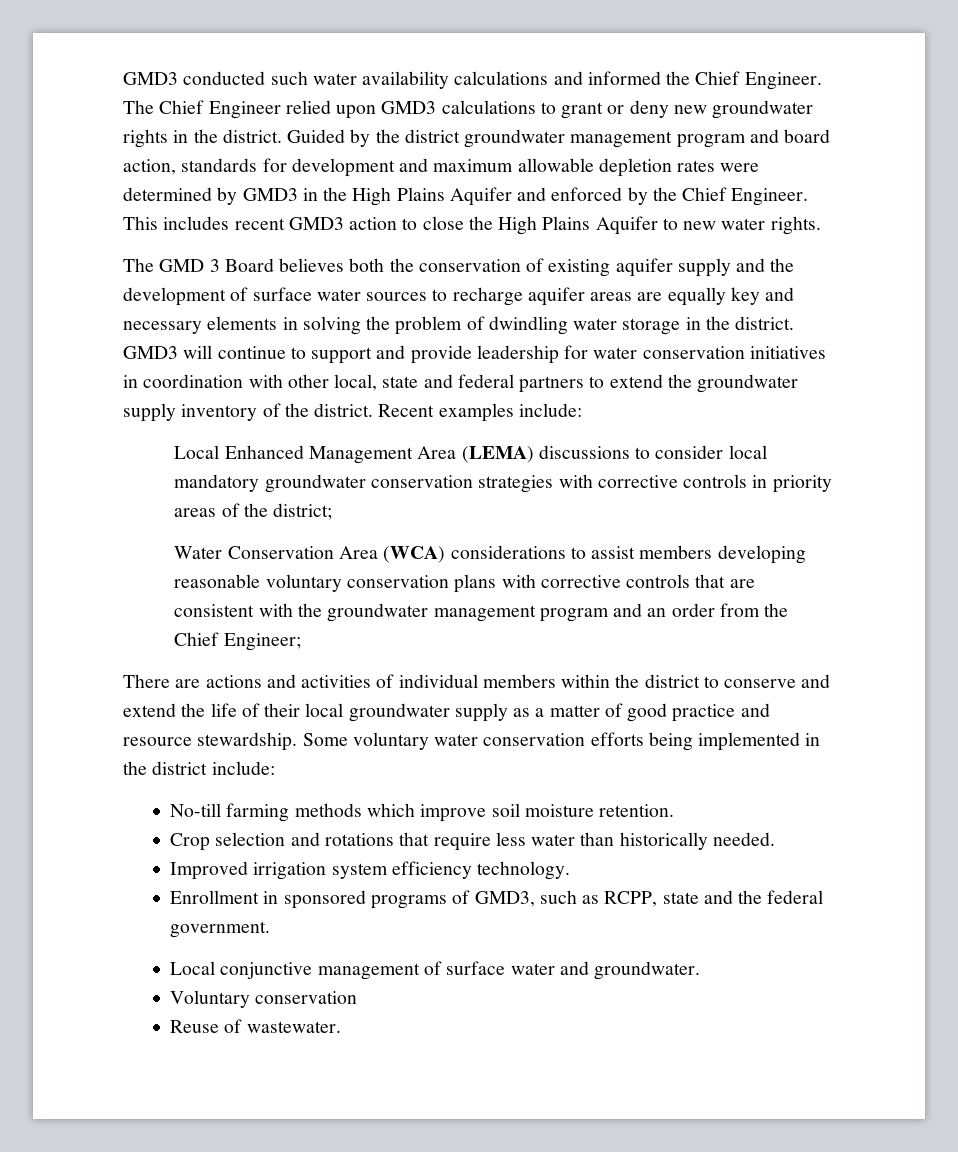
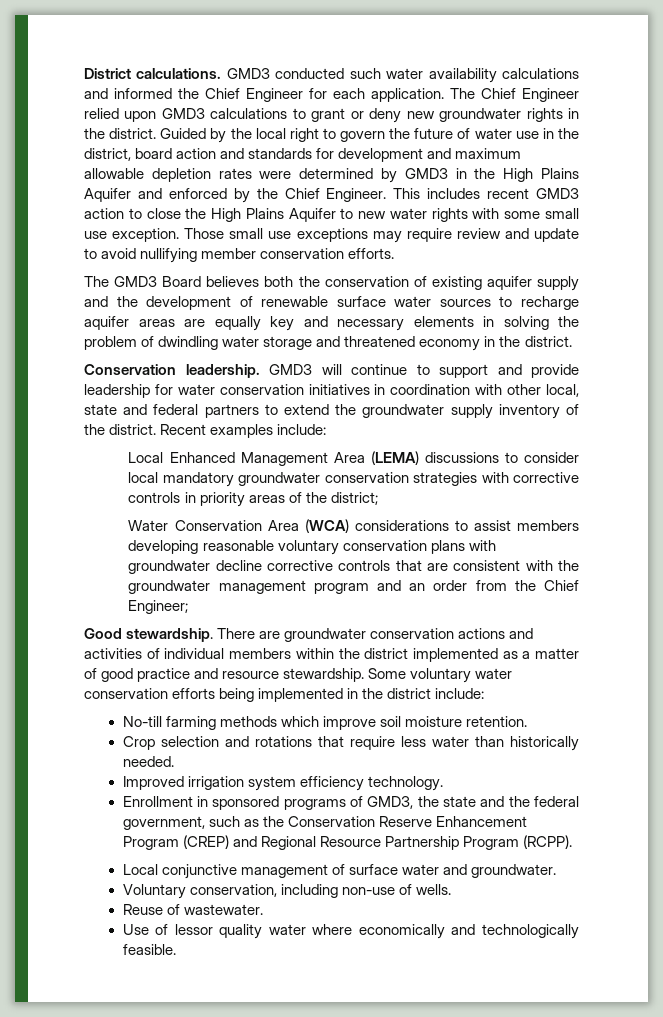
+ District calculations.
- GMD3 conducted such water availability calculations and informed the Chief Engineer.
+ GMD3 conducted such water availability calculations and informed the Chief Engineer for each application.
- Guided by the district groundwater management program and board action, standards for development and maximum allowable depletion rates were determined by GMD3 in the High Plains Aquifer and enforced by the Chief Engineer.
+ Guided by the local right to govern the future of water use in the district, board action and standards for development and maximum allowable depletion rates were determined by GMD3 in the High Plains Aquifer and enforced by the Chief Engineer.
- This includes recent GMD3 action to close the High Plains Aquifer to new water rights.
- The GMD 3 Board believes both the conservation of existing aquifer supply and the development of surface water sources to recharge aquifer areas are equally key and necessary elements in solving the problem of dwindling water storage in the district.
+ This includes recent GMD3 action to close the High Plains Aquifer to new water rights with some small use exception. Those small use exceptions may require review and update to avoid nullifying member conservation efforts.
+ The GMD3 Board believes both the conservation of existing aquifer supply and the development of renewable surface water sources to recharge aquifer areas are equally key and necessary elements in solving the problem of dwindling water storage and threatened economy in the district.
+ Conservation leadership.
- Water Conservation Area (WCA) considerations to assist members developing reasonable voluntary conservation plans with corrective controls that are consistent with the groundwater management program and an order from the Chief Engineer;
+ Water Conservation Area (WCA) considerations to assist members developing reasonable voluntary conservation plans with groundwater decline corrective controls that are consistent with the groundwater management program and an order from the Chief Engineer;
- There are actions and activities of individual members within the district to conserve and extend the life of their local groundwater supply as a matter of good practice and resource stewardship.
+ Good stewardship. There are groundwater conservation actions and activities of individual members within the district implemented as a matter of good practice and resource stewardship.
- Enrollment in sponsored programs of GMD3, such as RCPP, state and the federal government.
+ Enrollment in sponsored programs of GMD3, the state and the federal government, such as the Conservation Reserve Enhancement Program (CREP) and Regional Resource Partnership Program (RCPP).
- Voluntary conservation
+ Voluntary conservation, including non-use of wells.
  Reuse of wastewater.
+ Use of lessor quality water where economically and technologically feasible.

